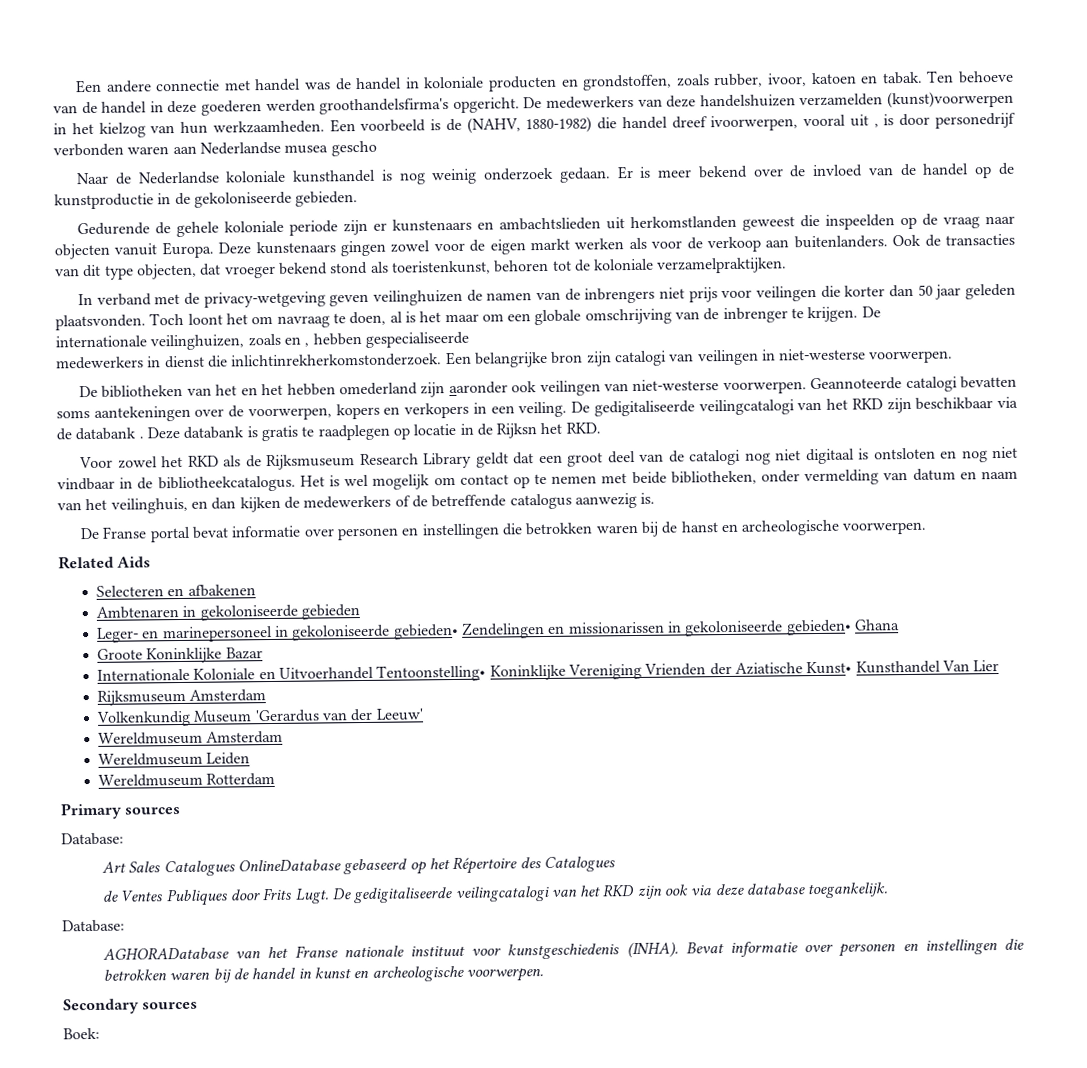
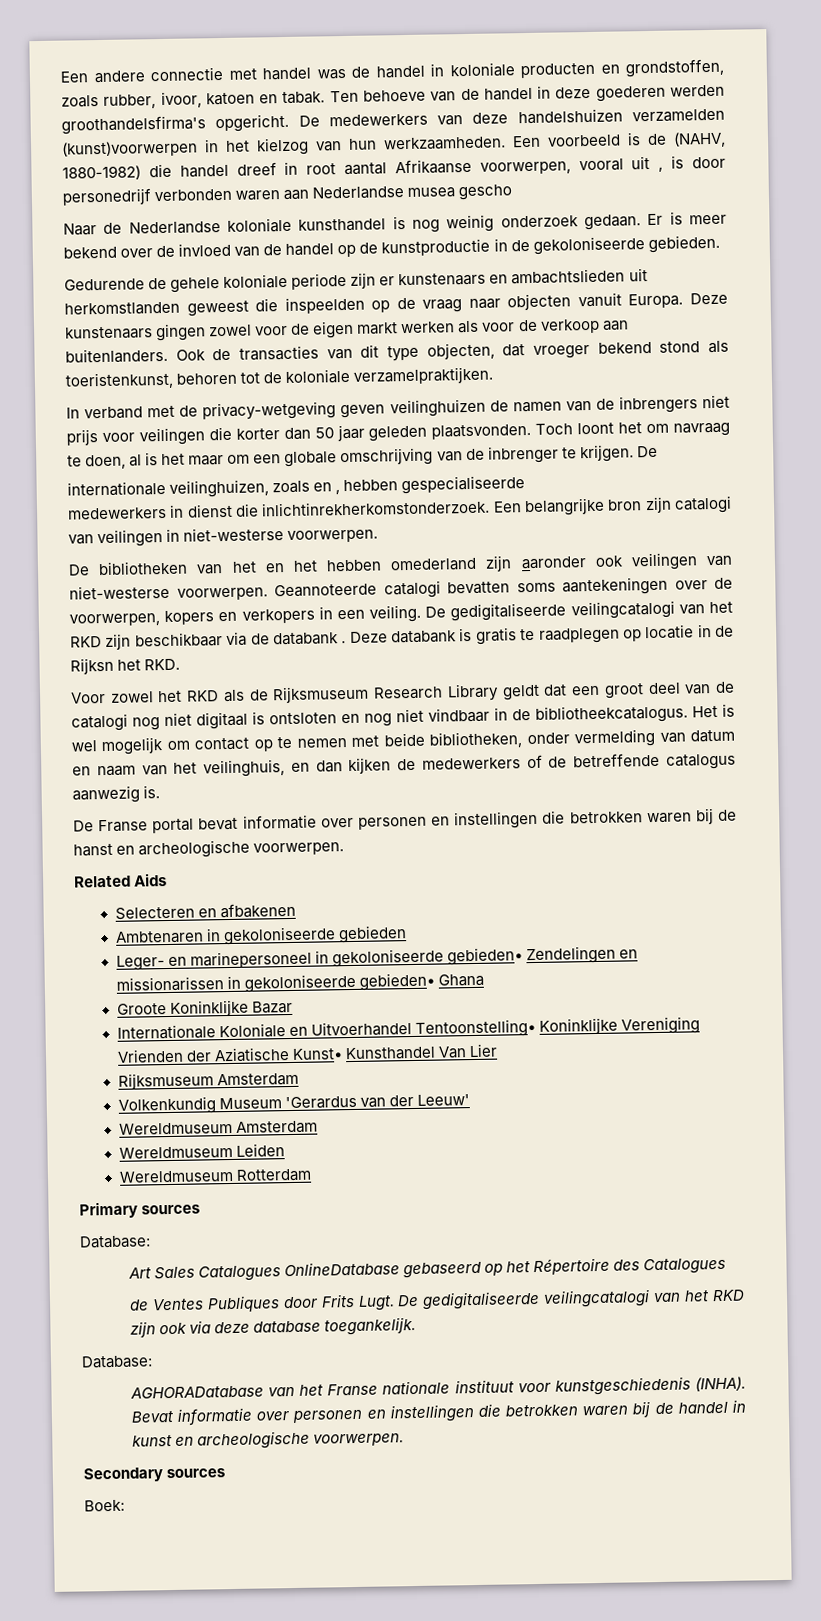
- Een voorbeeld is de (NAHV, 1880-1982) die handel dreef ivoorwerpen, vooral uit , is door personedrijf verbonden waren aan Nederlandse musea gescho
+ Een voorbeeld is de (NAHV, 1880-1982) die handel dreef in root aantal Afrikaanse voorwerpen, vooral uit , is door personedrijf verbonden waren aan Nederlandse musea gescho

